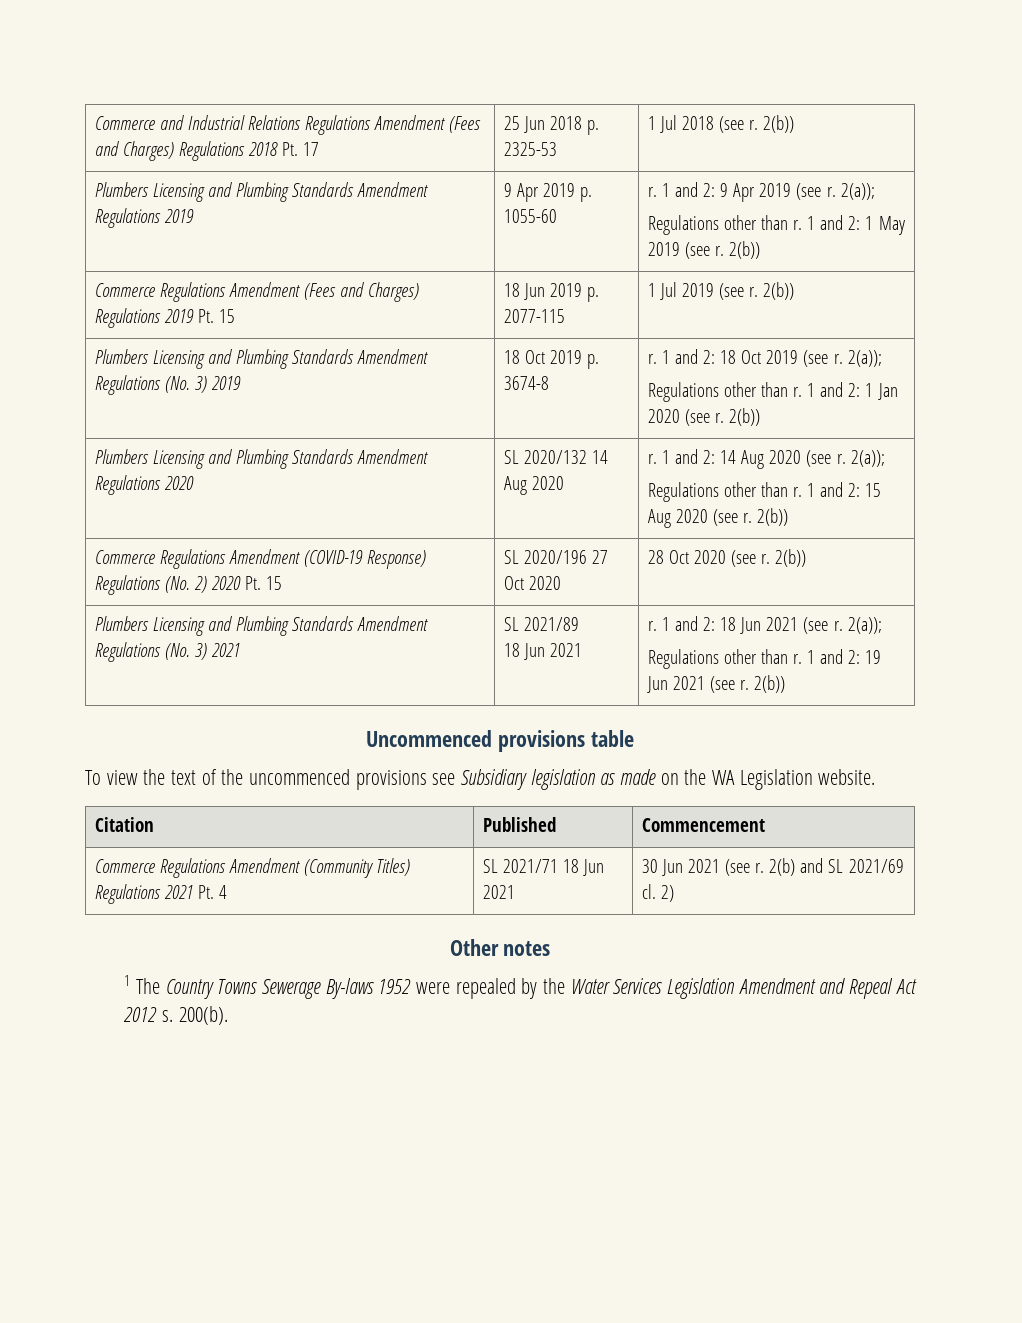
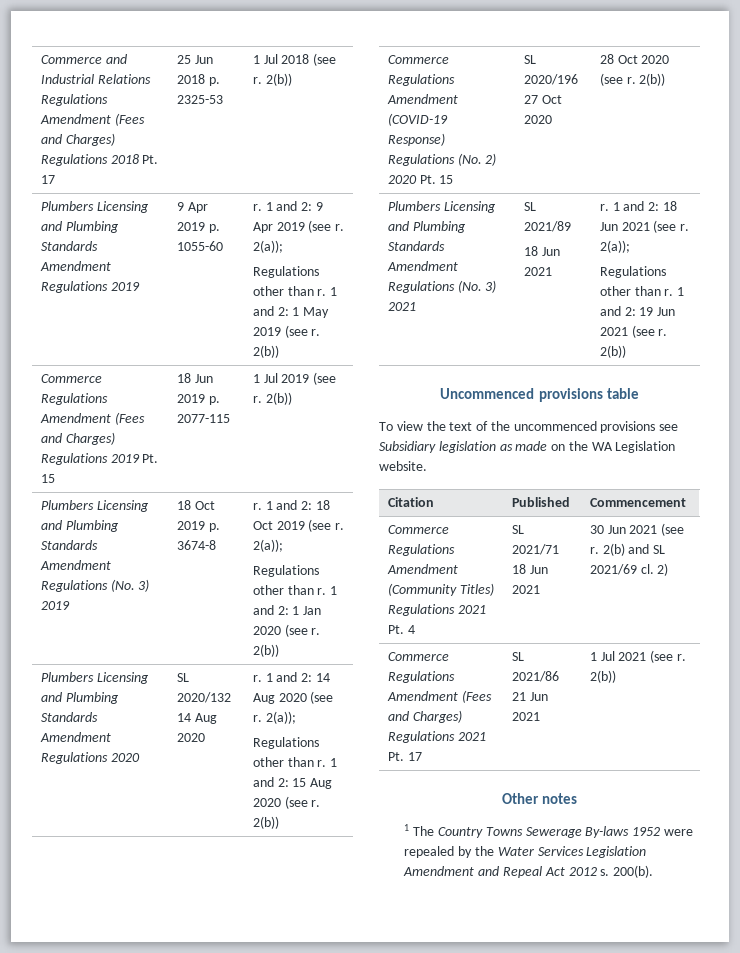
+ Commerce Regulations Amendment (Fees and Charges) Regulations 2021 Pt. 17 | SL 2021/86 21 Jun 2021 | 1 Jul 2021 (see r. 2(b))

